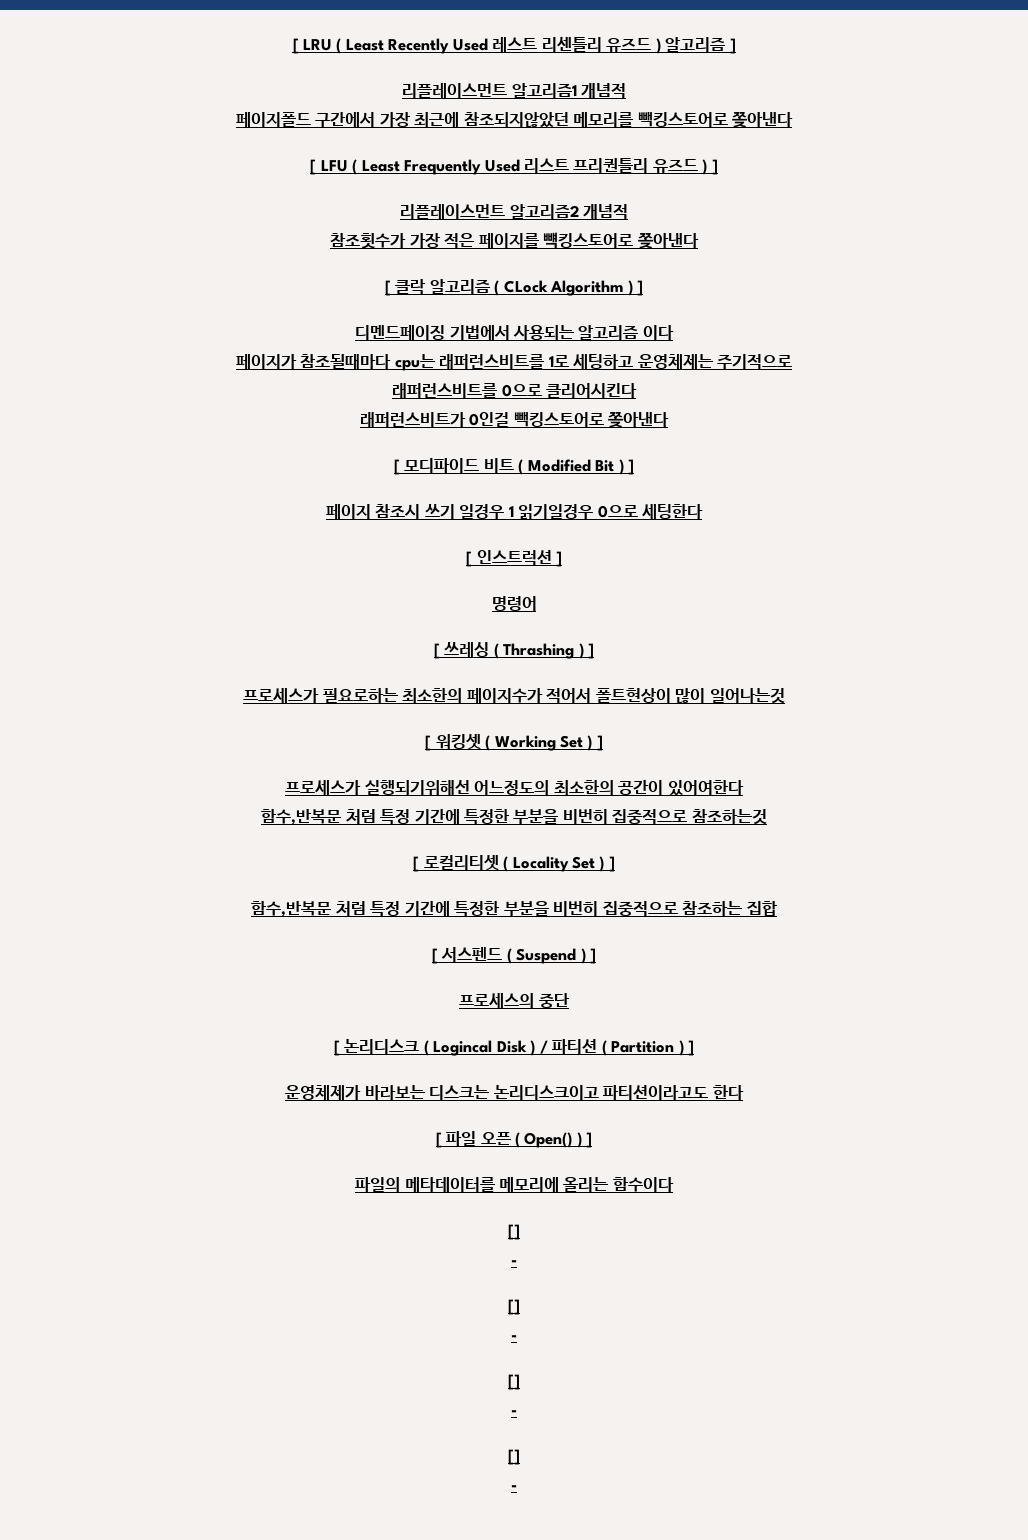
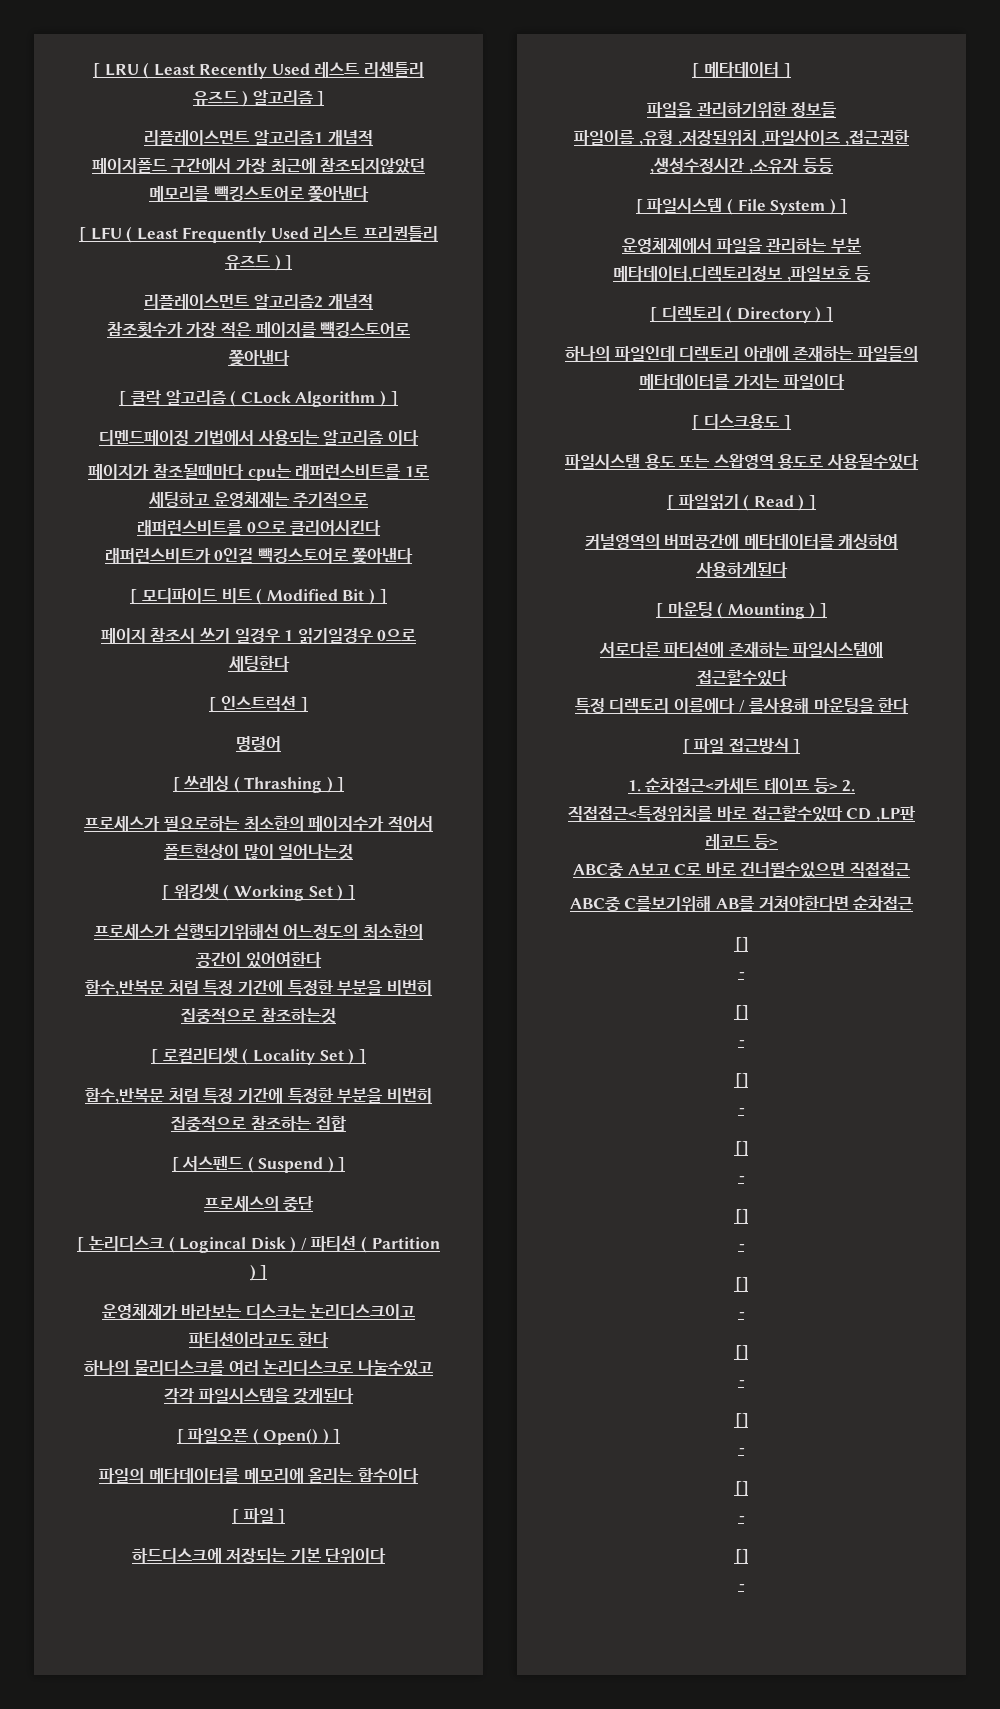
- [ 파일 오픈 ( Open() ) ]
+ 하나의 물리디스크를 여러 논리디스크로 나눌수있고 각각 파일시스템을 갖게된다
+ [ 파일오픈 ( Open() ) ]
  파일의 메타데이터를 메모리에 올리는 함수이다
+ [ 파일 ]
+ 하드디스크에 저장되는 기본 단위이다
+ [ 메타데이터 ]
+ 파일을 관리하기위한 정보들
+ 파일이름 ,유형 ,저장된위치 ,파일사이즈 ,접근권한 ,생성수정시간 ,소유자 등등
+ [ 파일시스템 ( File System ) ]
+ 운영체제에서 파일을 관리하는 부분 메타데이터,디렉토리정보 ,파일보호 등
+ [ 디렉토리 ( Directory ) ]
+ 하나의 파일인데 디렉토리 아래에 존재하는 파일들의 메타데이터를 가지는 파일이다
+ [ 디스크용도 ]
+ 파일시스탬 용도 또는 스왑영역 용도로 사용될수있다
+ [ 파일읽기 ( Read ) ]
+ 커널영역의 버퍼공간에 메타데이터를 캐싱하여 사용하게된다
+ [ 마운팅 ( Mounting ) ]
+ 서로다른 파티션에 존재하는 파일시스템에 접근할수있다
+ 특정 디렉토리 이름에다 / 를사용해 마운팅을 한다
+ [ 파일 접근방식 ]
+ 1. 순차접근<카세트 테이프 등> 2. 직접접근<특정위치를 바로 접근할수있따 CD ,LP판 레코드 등>
+ ABC중 A보고 C로 바로 건너뛸수있으면 직접접근
+ ABC중 C를보기위해 AB를 거쳐야한다면 순차접근
+ []
+ -
+ []
+ -
+ []
+ -
+ []
+ -
+ []
+ -
+ []
+ -

